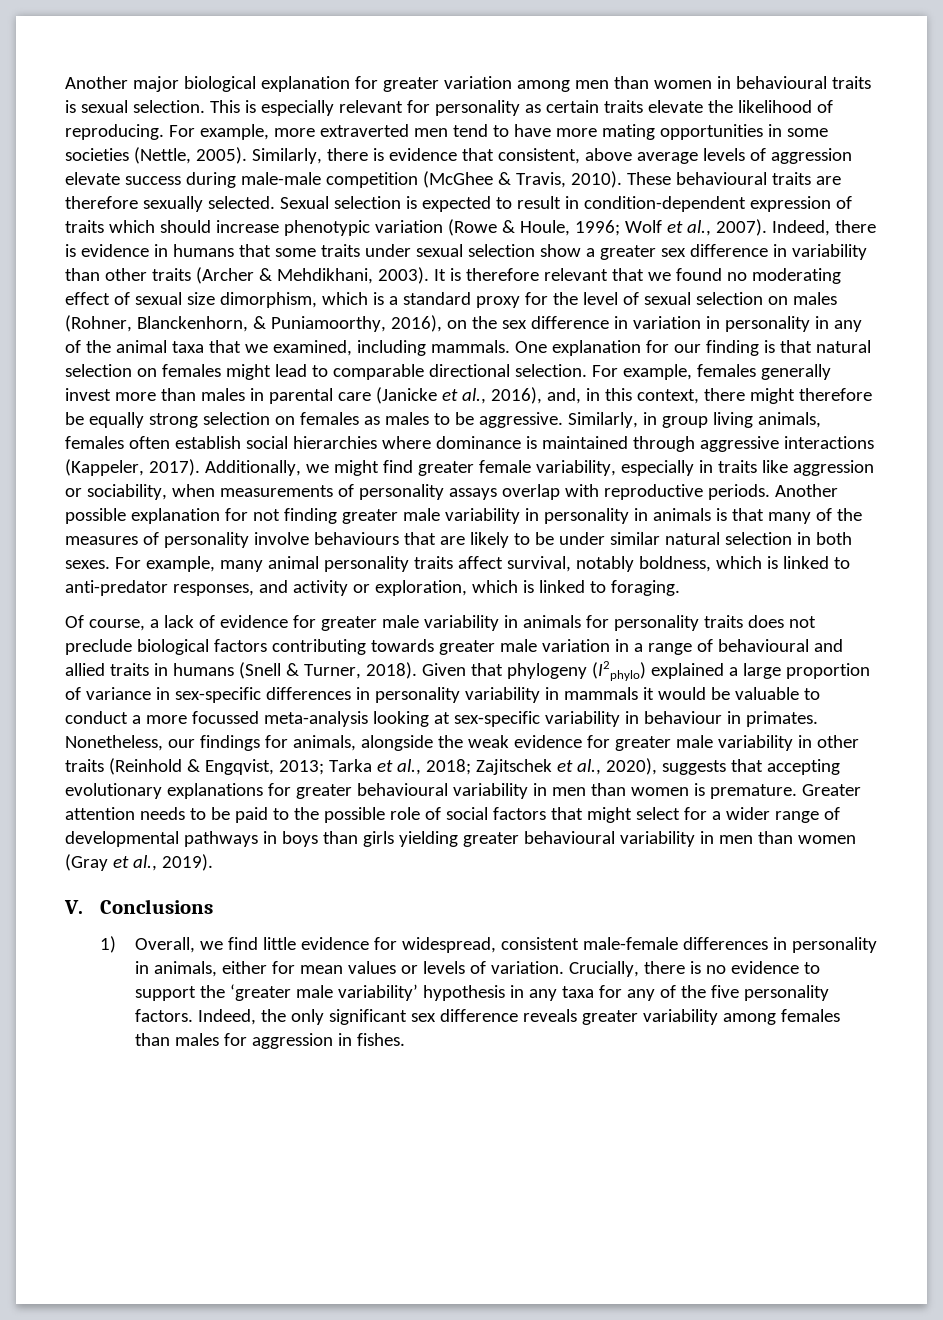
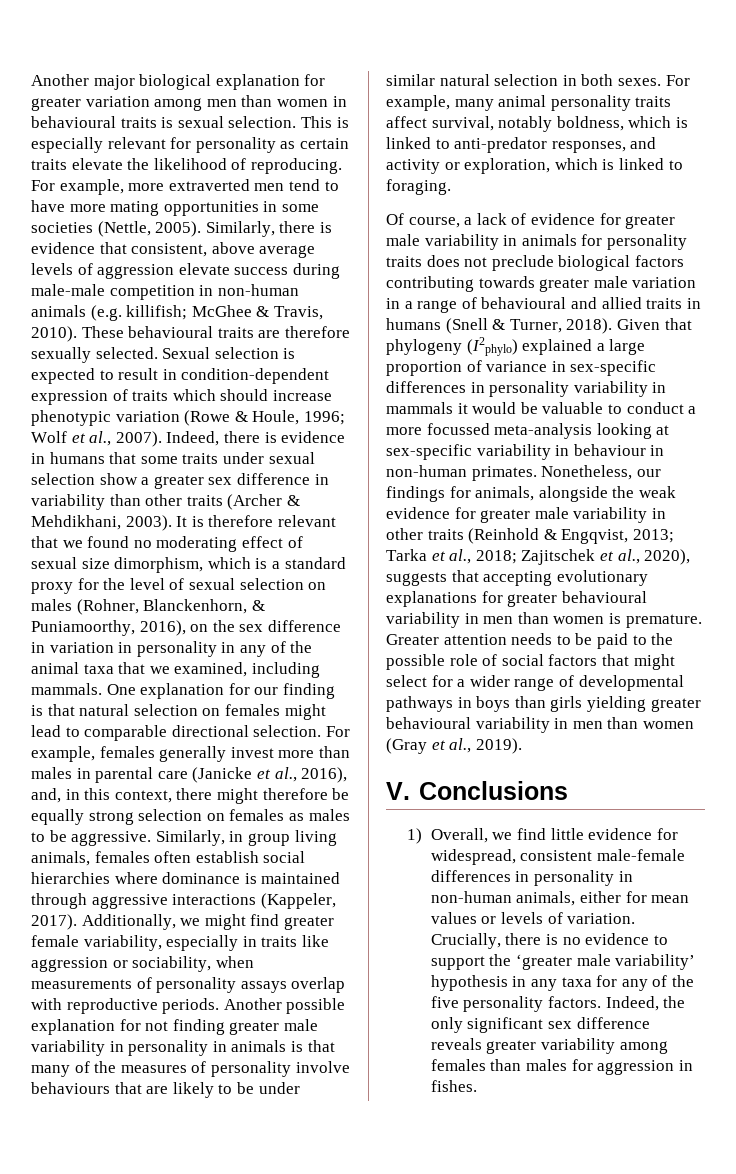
- Similarly, there is evidence that consistent, above average levels of aggression elevate success during male-male competition (McGhee & Travis, 2010).
+ Similarly, there is evidence that consistent, above average levels of aggression elevate success during male-male competition in non-human animals (e.g. killifish; McGhee & Travis, 2010).
- Given that phylogeny (I2phylo) explained a large proportion of variance in sex-specific differences in personality variability in mammals it would be valuable to conduct a more focussed meta-analysis looking at sex-specific variability in behaviour in primates.
+ Given that phylogeny (I2phylo) explained a large proportion of variance in sex-specific differences in personality variability in mammals it would be valuable to conduct a more focussed meta-analysis looking at sex-specific variability in behaviour in non-human primates.
- 1) Overall, we find little evidence for widespread, consistent male-female differences in personality in animals, either for mean values or levels of variation.
+ 1) Overall, we find little evidence for widespread, consistent male-female differences in personality in non-human animals, either for mean values or levels of variation.

